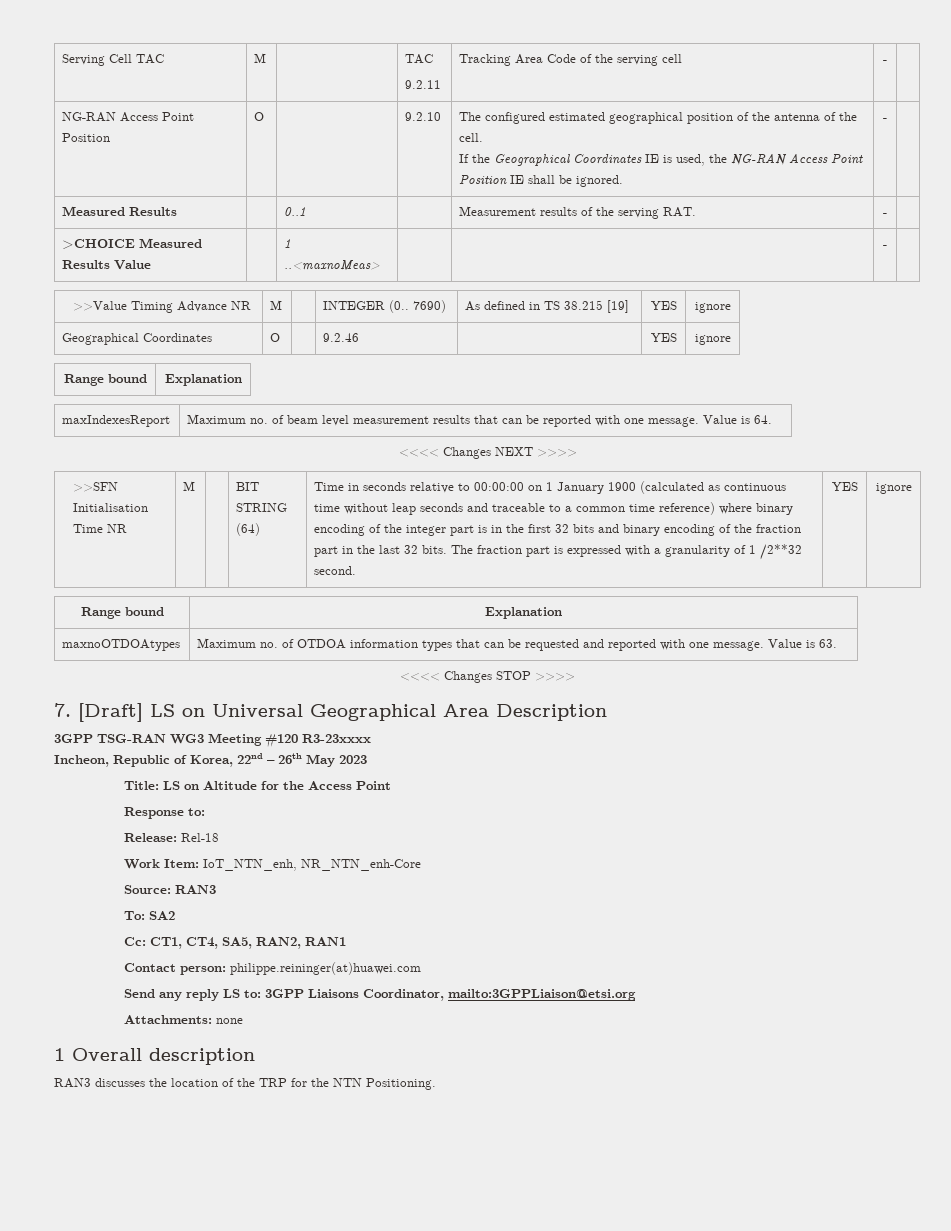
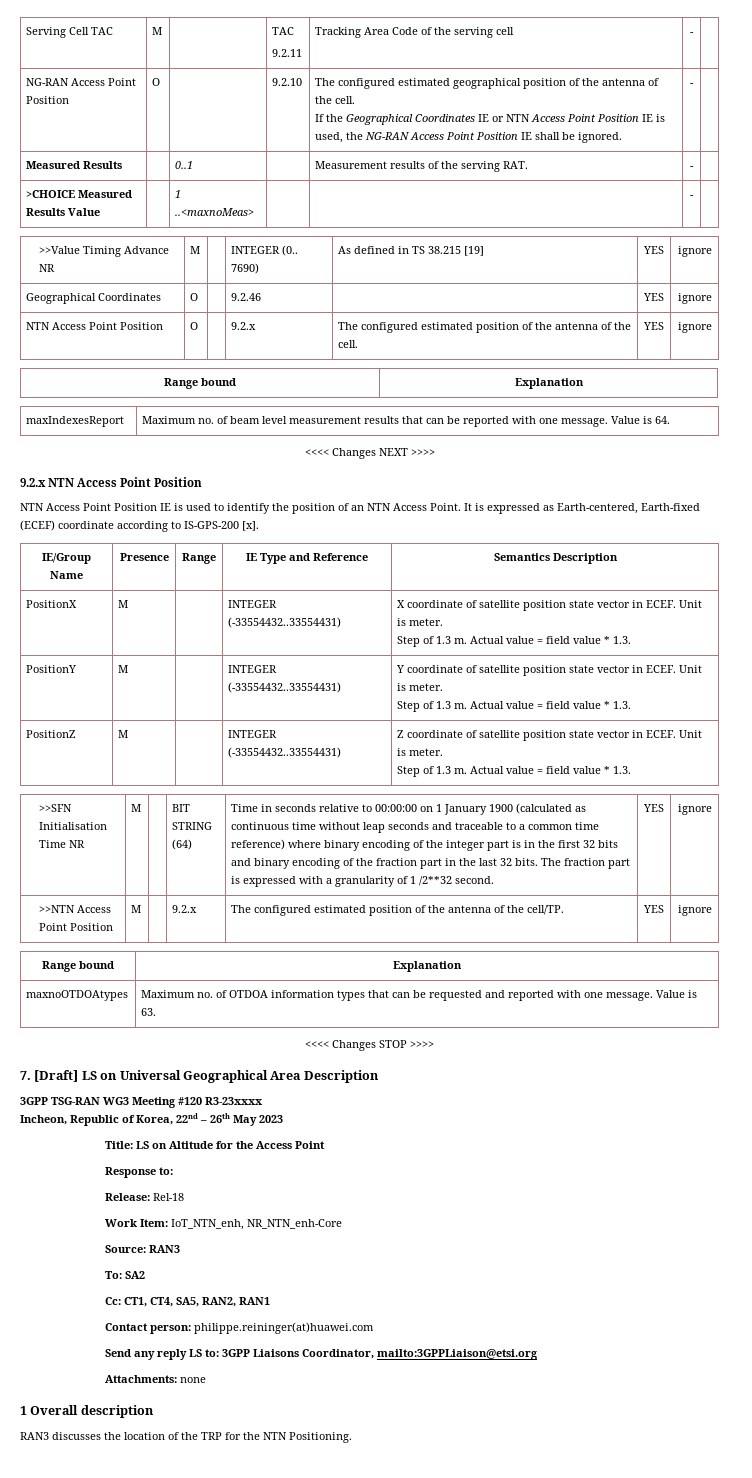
  NG-RAN Access Point Position | O | | 9.2.10 | The configured estimated geographical position of the antenna of the cell.
- If the Geographical Coordinates IE is used, the NG-RAN Access Point Position IE shall be ignored. | - |
+ If the Geographical Coordinates IE or NTN Access Point Position IE is used, the NG-RAN Access Point Position IE shall be ignored. | - |
+ NTN Access Point Position | O | | 9.2.x | The configured estimated position of the antenna of the cell. | YES | ignore
+ 9.2.x NTN Access Point Position
+ NTN Access Point Position IE is used to identify the position of an NTN Access Point. It is expressed as Earth-centered, Earth-fixed (ECEF) coordinate according to IS-GPS-200 [x].
+ IE/Group Name | Presence | Range | IE Type and Reference | Semantics Description
+ PositionX | M | | INTEGER (-33554432..33554431) | X coordinate of satellite position state vector in ECEF. Unit is meter.
+ Step of 1.3 m. Actual value = field value * 1.3.
+ PositionY | M | | INTEGER (-33554432..33554431) | Y coordinate of satellite position state vector in ECEF. Unit is meter.
+ Step of 1.3 m. Actual value = field value * 1.3.
+ PositionZ | M | | INTEGER (-33554432..33554431) | Z coordinate of satellite position state vector in ECEF. Unit is meter.
+ Step of 1.3 m. Actual value = field value * 1.3.
+ >>NTN Access Point Position | M | | 9.2.x | The configured estimated position of the antenna of the cell/TP. | YES | ignore

